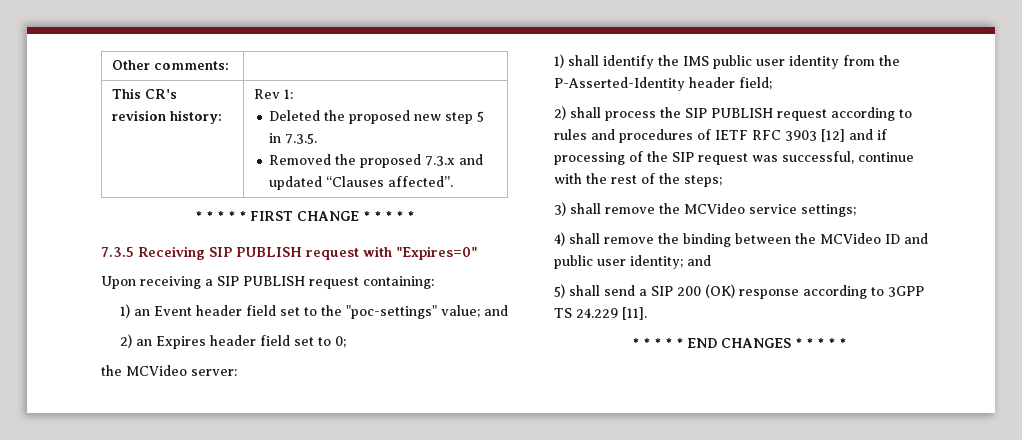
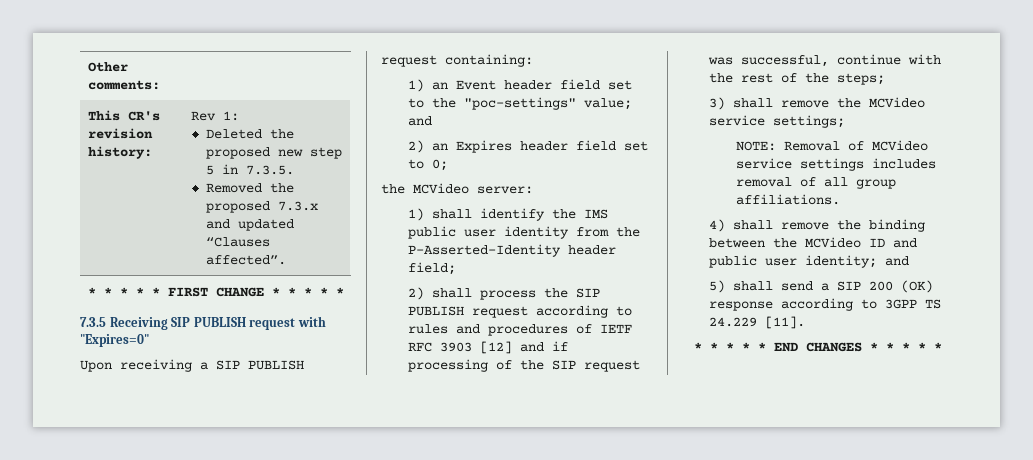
+ NOTE: Removal of MCVideo service settings includes removal of all group affiliations.

